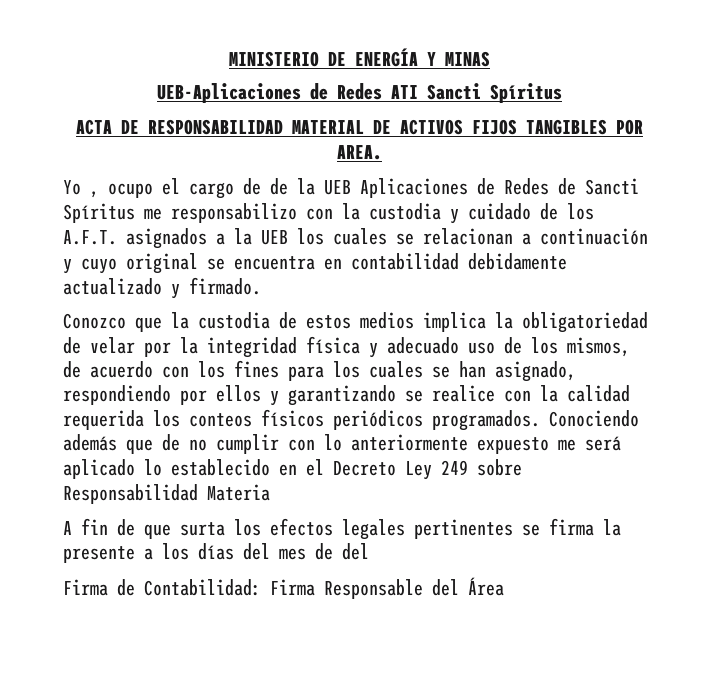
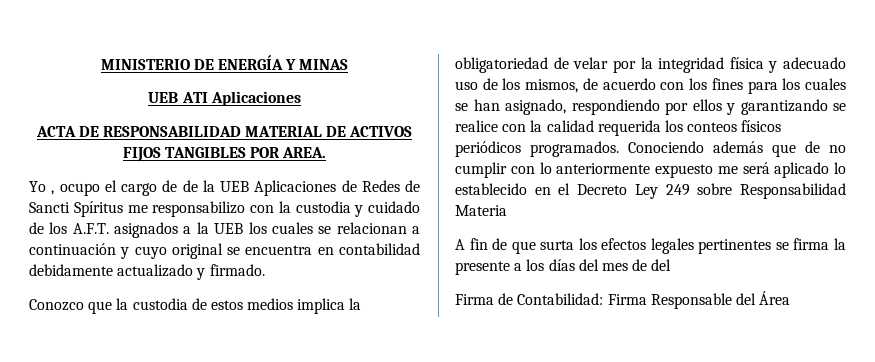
- UEB-Aplicaciones de Redes ATI Sancti Spíritus
+ UEB ATI Aplicaciones

